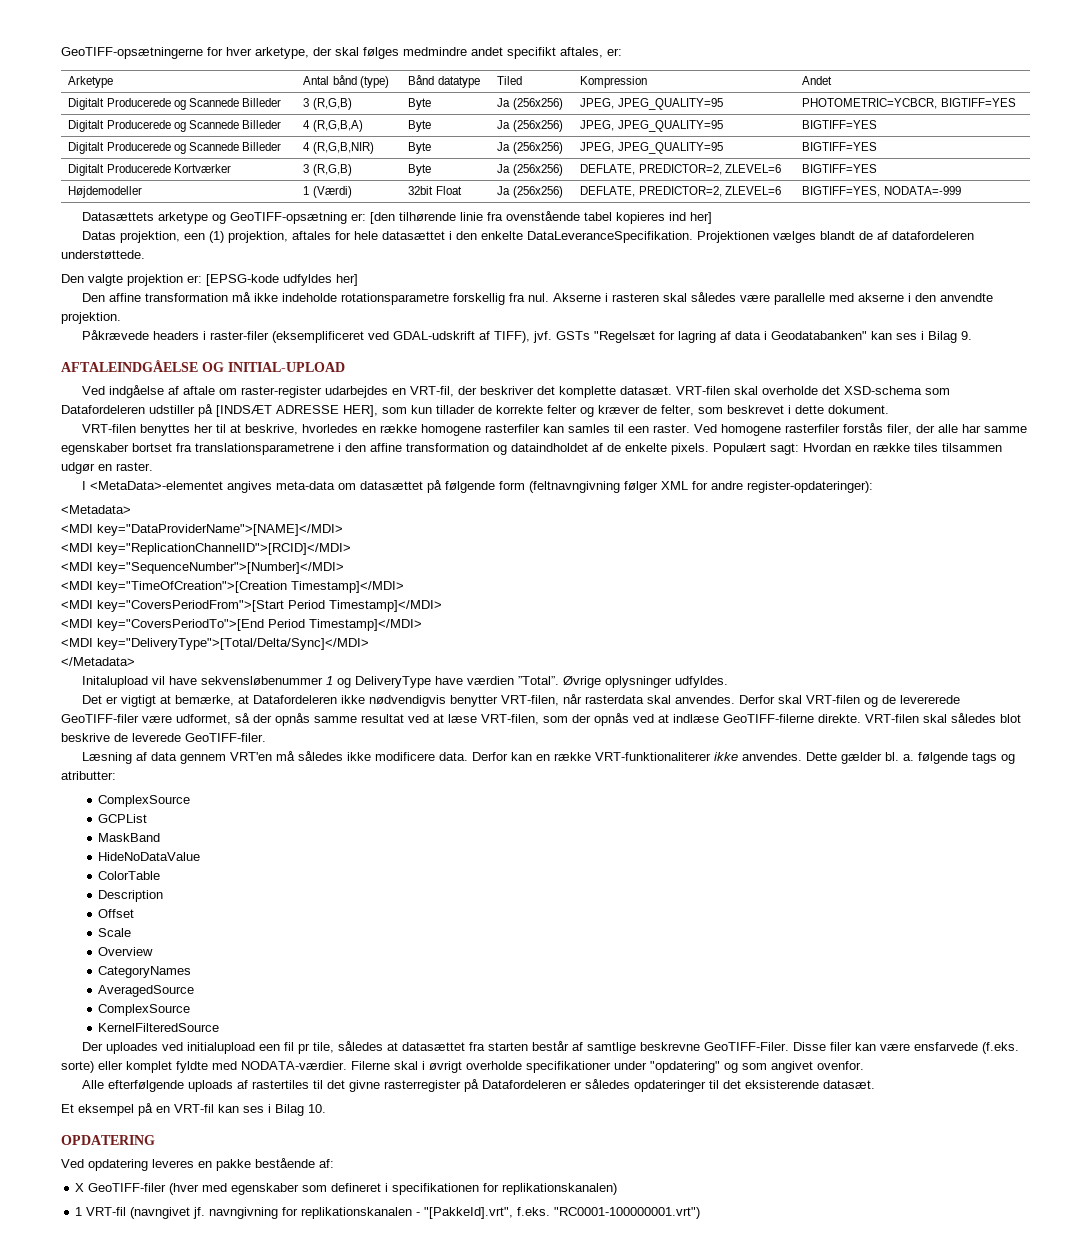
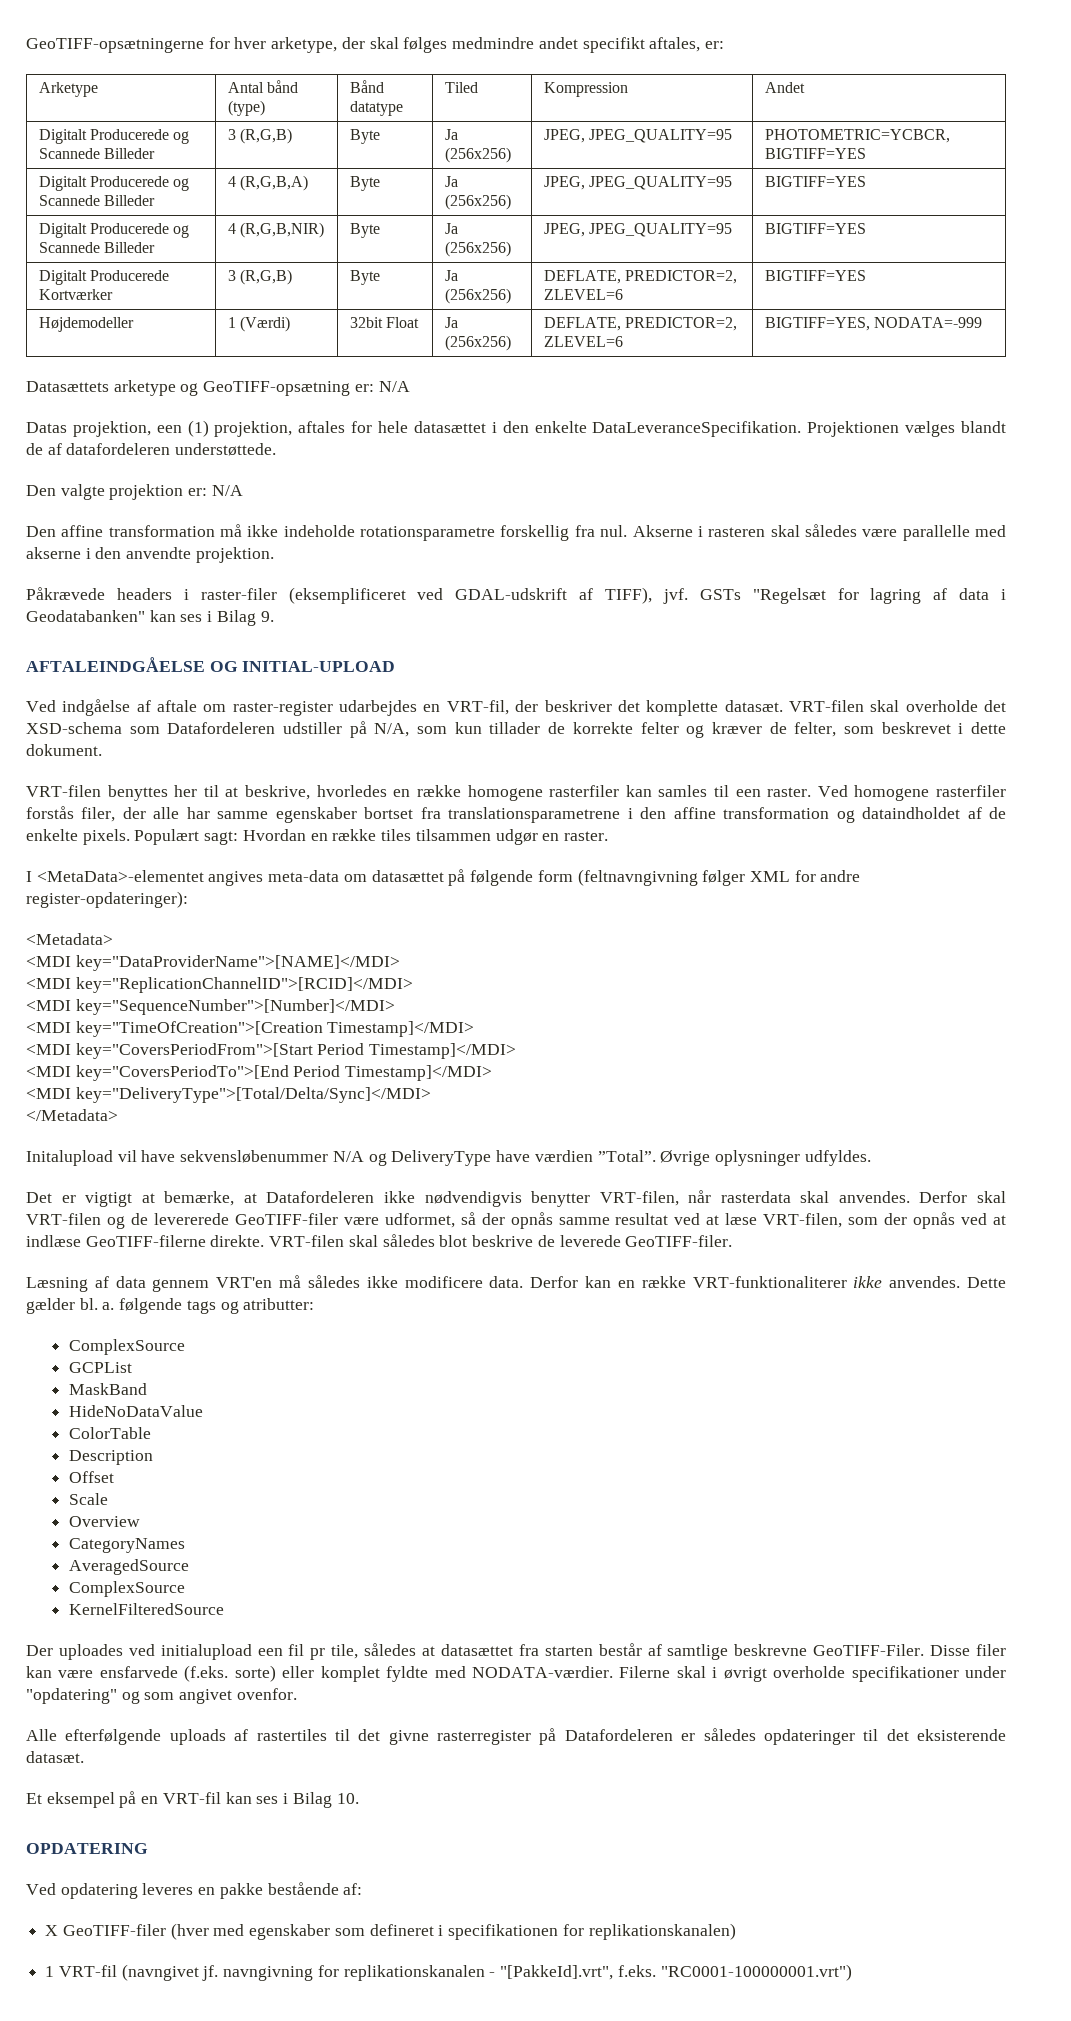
- Datasættets arketype og GeoTIFF-opsætning er: [den tilhørende linie fra ovenstående tabel kopieres ind her]
+ Datasættets arketype og GeoTIFF-opsætning er: N/A
- Den valgte projektion er: [EPSG-kode udfyldes her]
+ Den valgte projektion er: N/A
- VRT-filen skal overholde det XSD-schema som Datafordeleren udstiller på [INDSÆT ADRESSE HER], som kun tillader de korrekte felter og kræver de felter, som beskrevet i dette dokument.
+ VRT-filen skal overholde det XSD-schema som Datafordeleren udstiller på N/A, som kun tillader de korrekte felter og kræver de felter, som beskrevet i dette dokument.
- Initalupload vil have sekvensløbenummer 1 og DeliveryType have værdien ”Total”.
+ Initalupload vil have sekvensløbenummer N/A og DeliveryType have værdien ”Total”.

